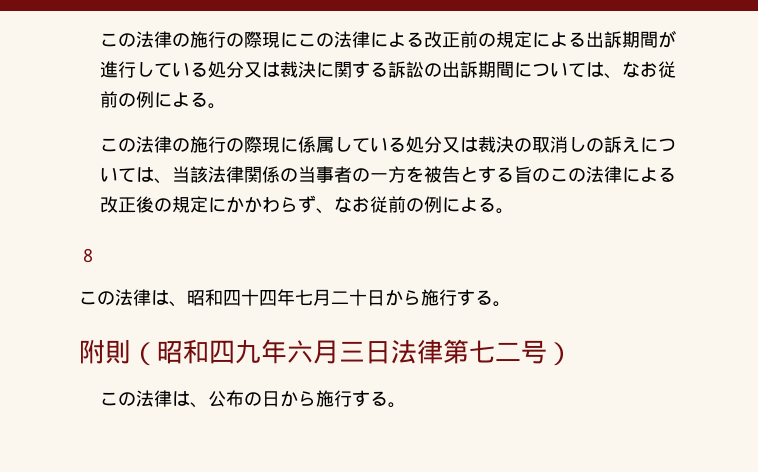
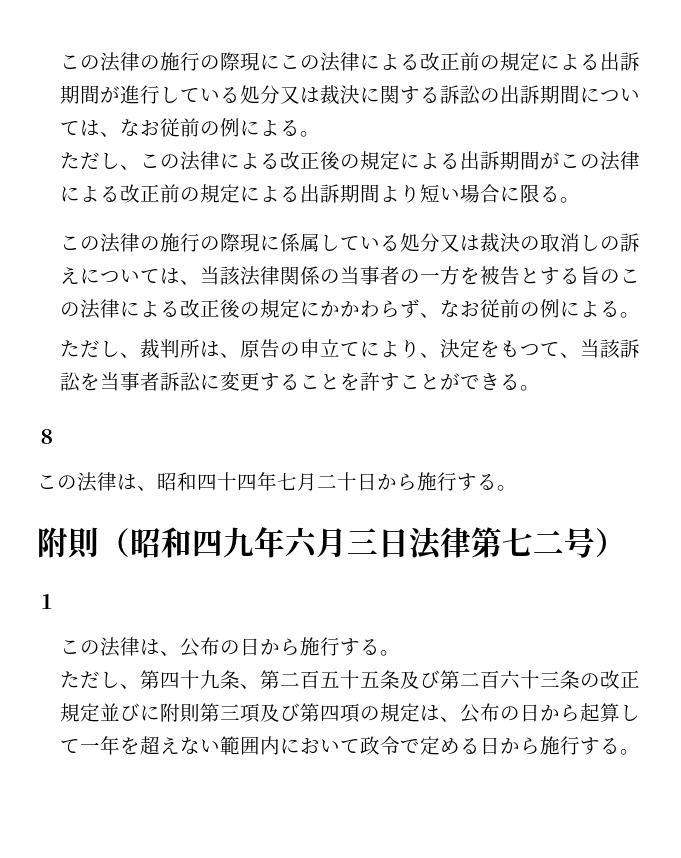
+ ただし、この法律による改正後の規定による出訴期間がこの法律による改正前の規定による出訴期間より短い場合に限る。
+ ただし、裁判所は、原告の申立てにより、決定をもつて、当該訴訟を当事者訴訟に変更することを許すことができる。
+ １
+ ただし、第四十九条、第二百五十五条及び第二百六十三条の改正規定並びに附則第三項及び第四項の規定は、公布の日から起算して一年を超えない範囲内において政令で定める日から施行する。

